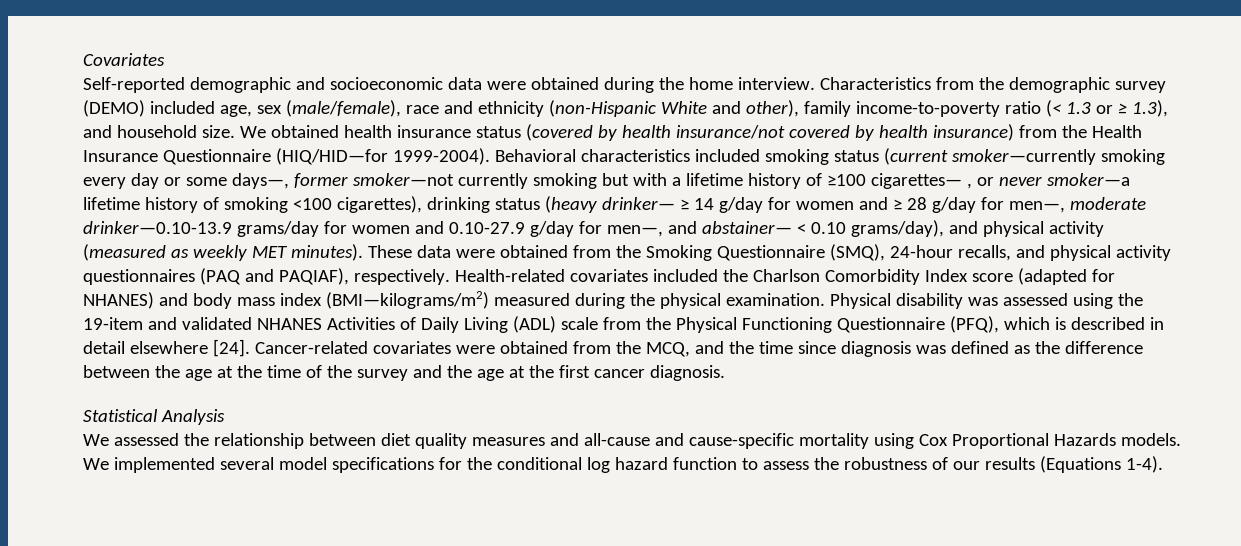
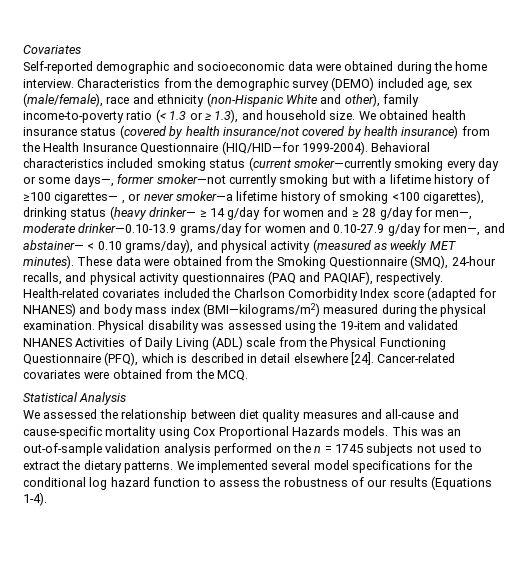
- Cancer-related covariates were obtained from the MCQ, and the time since diagnosis was defined as the difference between the age at the time of the survey and the age at the first cancer diagnosis.
+ Cancer-related covariates were obtained from the MCQ.
+ This was an out-of-sample validation analysis performed on the n = 1745 subjects not used to extract the dietary patterns.

